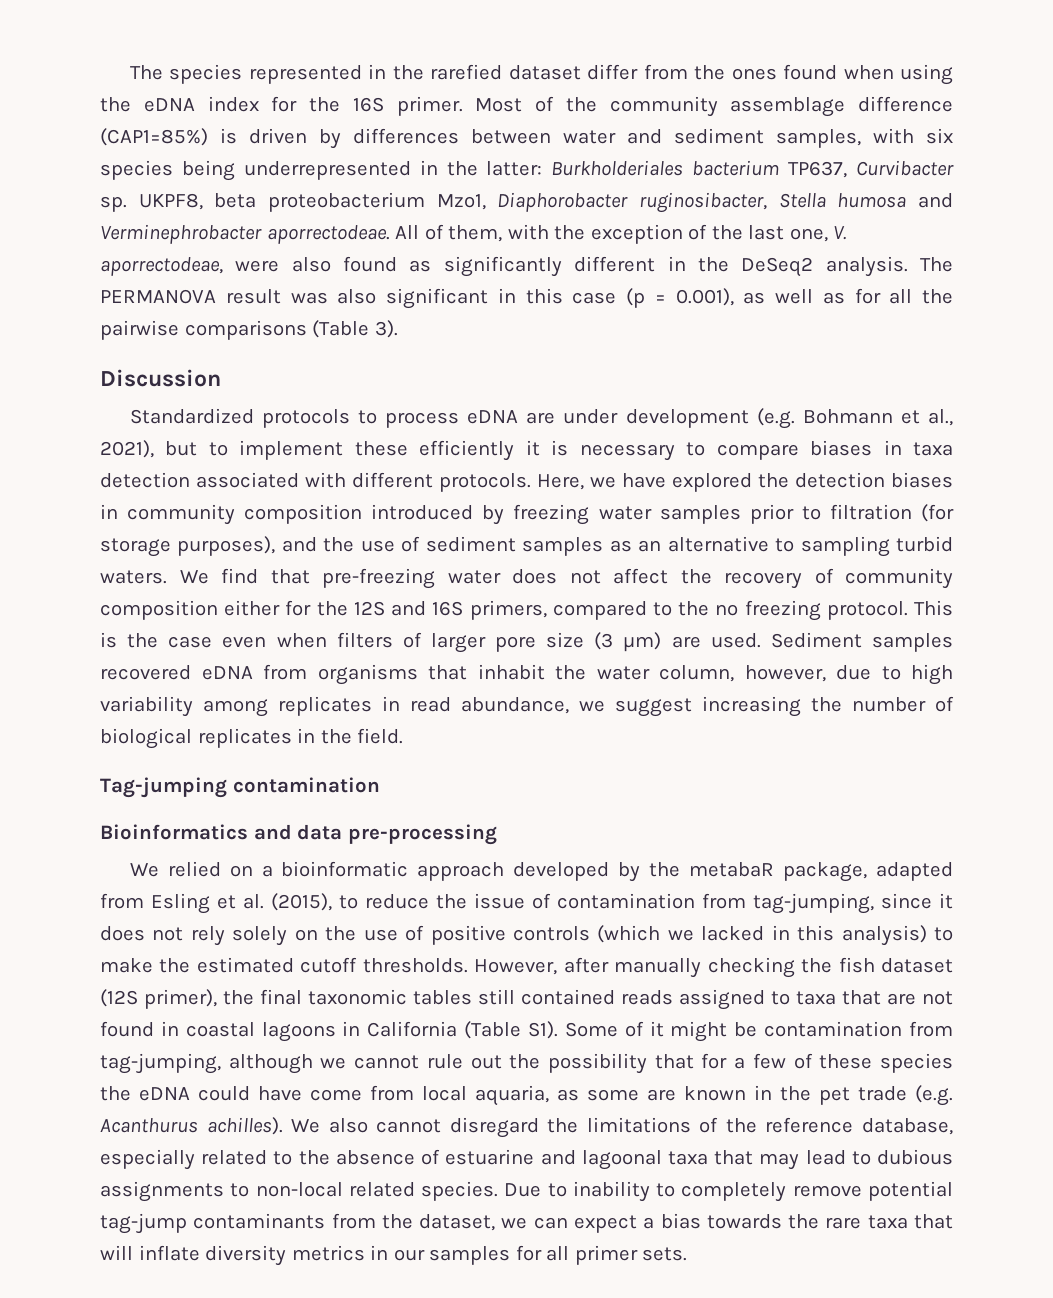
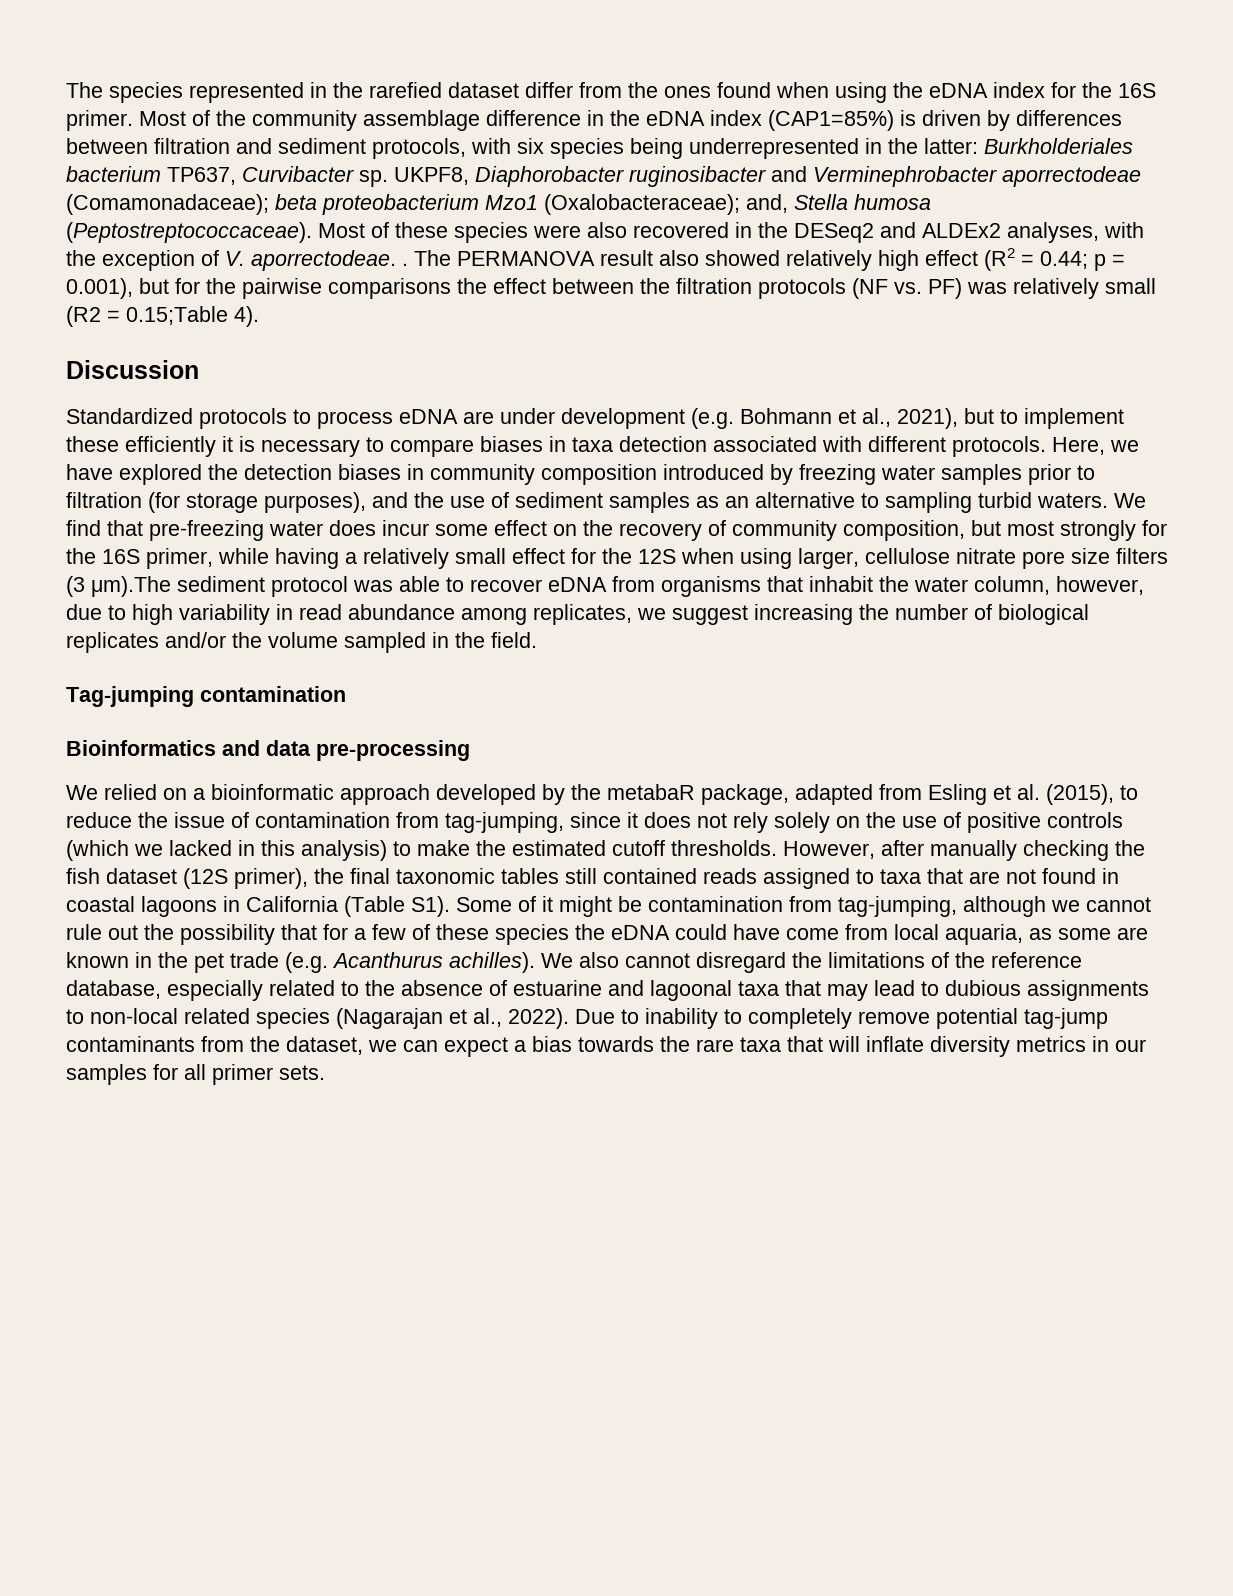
- Most of the community assemblage difference (CAP1=85%) is driven by differences between water and sediment samples, with six species being underrepresented in the latter: Burkholderiales bacterium TP637, Curvibacter sp.
+ Most of the community assemblage difference in the eDNA index (CAP1=85%) is driven by differences between filtration and sediment protocols, with six species being underrepresented in the latter: Burkholderiales bacterium TP637, Curvibacter sp.
- UKPF8, beta proteobacterium Mzo1, Diaphorobacter ruginosibacter, Stella humosa and Verminephrobacter aporrectodeae. All of them, with the exception of the last one, V. aporrectodeae, were also found as significantly different in the DeSeq2 analysis. The PERMANOVA result was also significant in this case (p = 0.001), as well as for all the pairwise comparisons (Table 3).
+ UKPF8, Diaphorobacter ruginosibacter and Verminephrobacter aporrectodeae (Comamonadaceae); beta proteobacterium Mzo1 (Oxalobacteraceae); and, Stella humosa (Peptostreptococcaceae). Most of these species were also recovered in the DESeq2 and ALDEx2 analyses, with the exception of V. aporrectodeae. . The PERMANOVA result also showed relatively high effect (R2 = 0.44; p = 0.001), but for the pairwise comparisons the effect between the filtration protocols (NF vs. PF) was relatively small (R2 = 0.15;Table 4).
- We find that pre-freezing water does not affect the recovery of community composition either for the 12S and 16S primers, compared to the no freezing protocol. This is the case even when filters of larger pore size (3 μm) are used. Sediment samples recovered eDNA from organisms that inhabit the water column, however, due to high variability among replicates in read abundance, we suggest increasing the number of biological replicates in the field.
+ We find that pre-freezing water does incur some effect on the recovery of community composition, but most strongly for the 16S primer, while having a relatively small effect for the 12S when using larger, cellulose nitrate pore size filters (3 μm).The sediment protocol was able to recover eDNA from organisms that inhabit the water column, however, due to high variability in read abundance among replicates, we suggest increasing the number of biological replicates and/or the volume sampled in the field.
- We also cannot disregard the limitations of the reference database, especially related to the absence of estuarine and lagoonal taxa that may lead to dubious assignments to non-local related species.
+ We also cannot disregard the limitations of the reference database, especially related to the absence of estuarine and lagoonal taxa that may lead to dubious assignments to non-local related species (Nagarajan et al., 2022).

